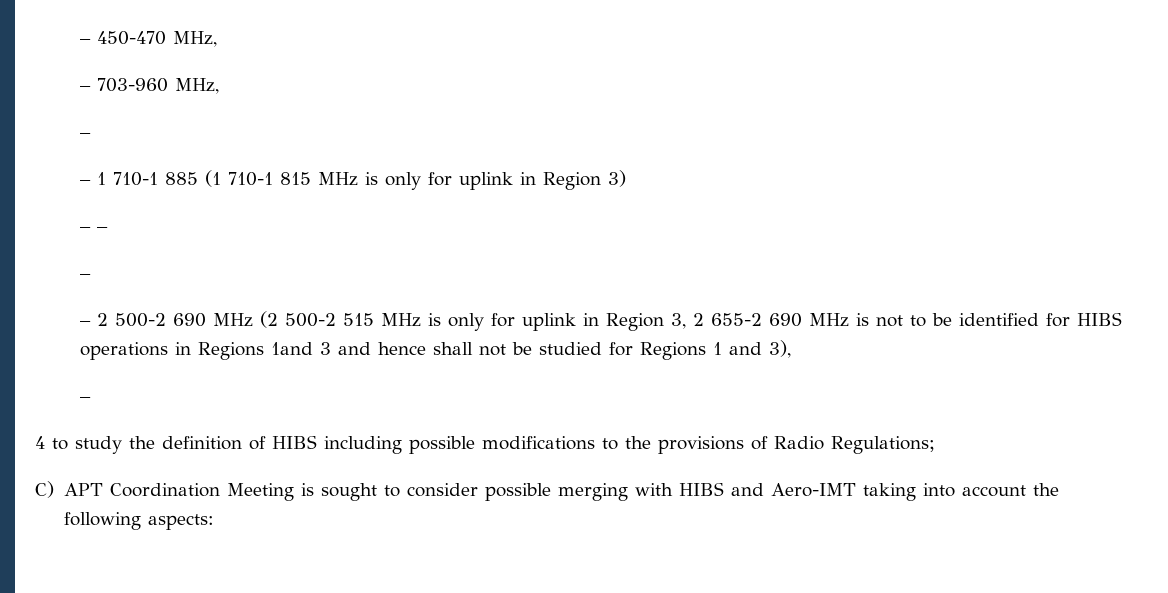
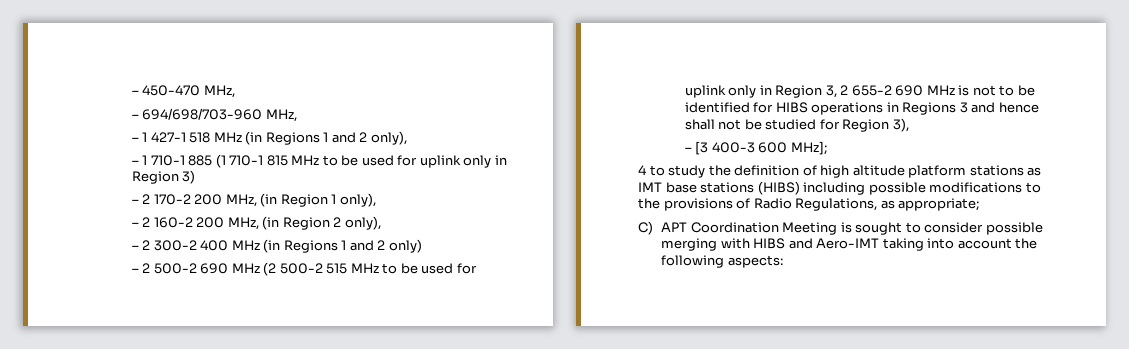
- – 703-960 MHz,
- –
+ – 694/698/703-960 MHz,
+ – 1 427-1 518 MHz (in Regions 1 and 2 only),
- – 1 710-1 885 (1 710-1 815 MHz is only for uplink in Region 3)
+ – 1 710-1 885 (1 710-1 815 MHz to be used for uplink only in Region 3)
- – –
- –
+ – 2 170-2 200 MHz, (in Region 1 only),
+ – 2 160-2 200 MHz, (in Region 2 only),
+ – 2 300-2 400 MHz (in Regions 1 and 2 only)
- – 2 500-2 690 MHz (2 500-2 515 MHz is only for uplink in Region 3, 2 655-2 690 MHz is not to be identified for HIBS operations in Regions 1and 3 and hence shall not be studied for Regions 1 and 3),
- –
+ – 2 500-2 690 MHz (2 500-2 515 MHz to be used for uplink only in Region 3, 2 655-2 690 MHz is not to be identified for HIBS operations in Regions 3 and hence shall not be studied for Region 3),
+ – [3 400-3 600 MHz];
- 4 to study the definition of HIBS including possible modifications to the provisions of Radio Regulations;
+ 4 to study the definition of high altitude platform stations as IMT base stations (HIBS) including possible modifications to the provisions of Radio Regulations, as appropriate;

